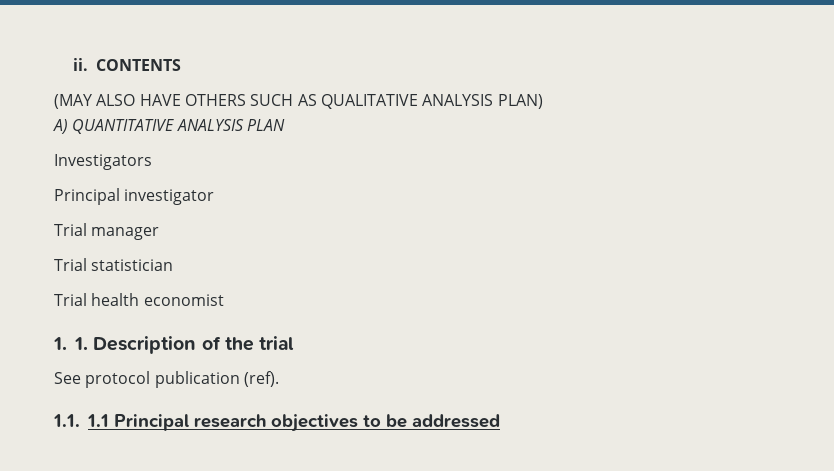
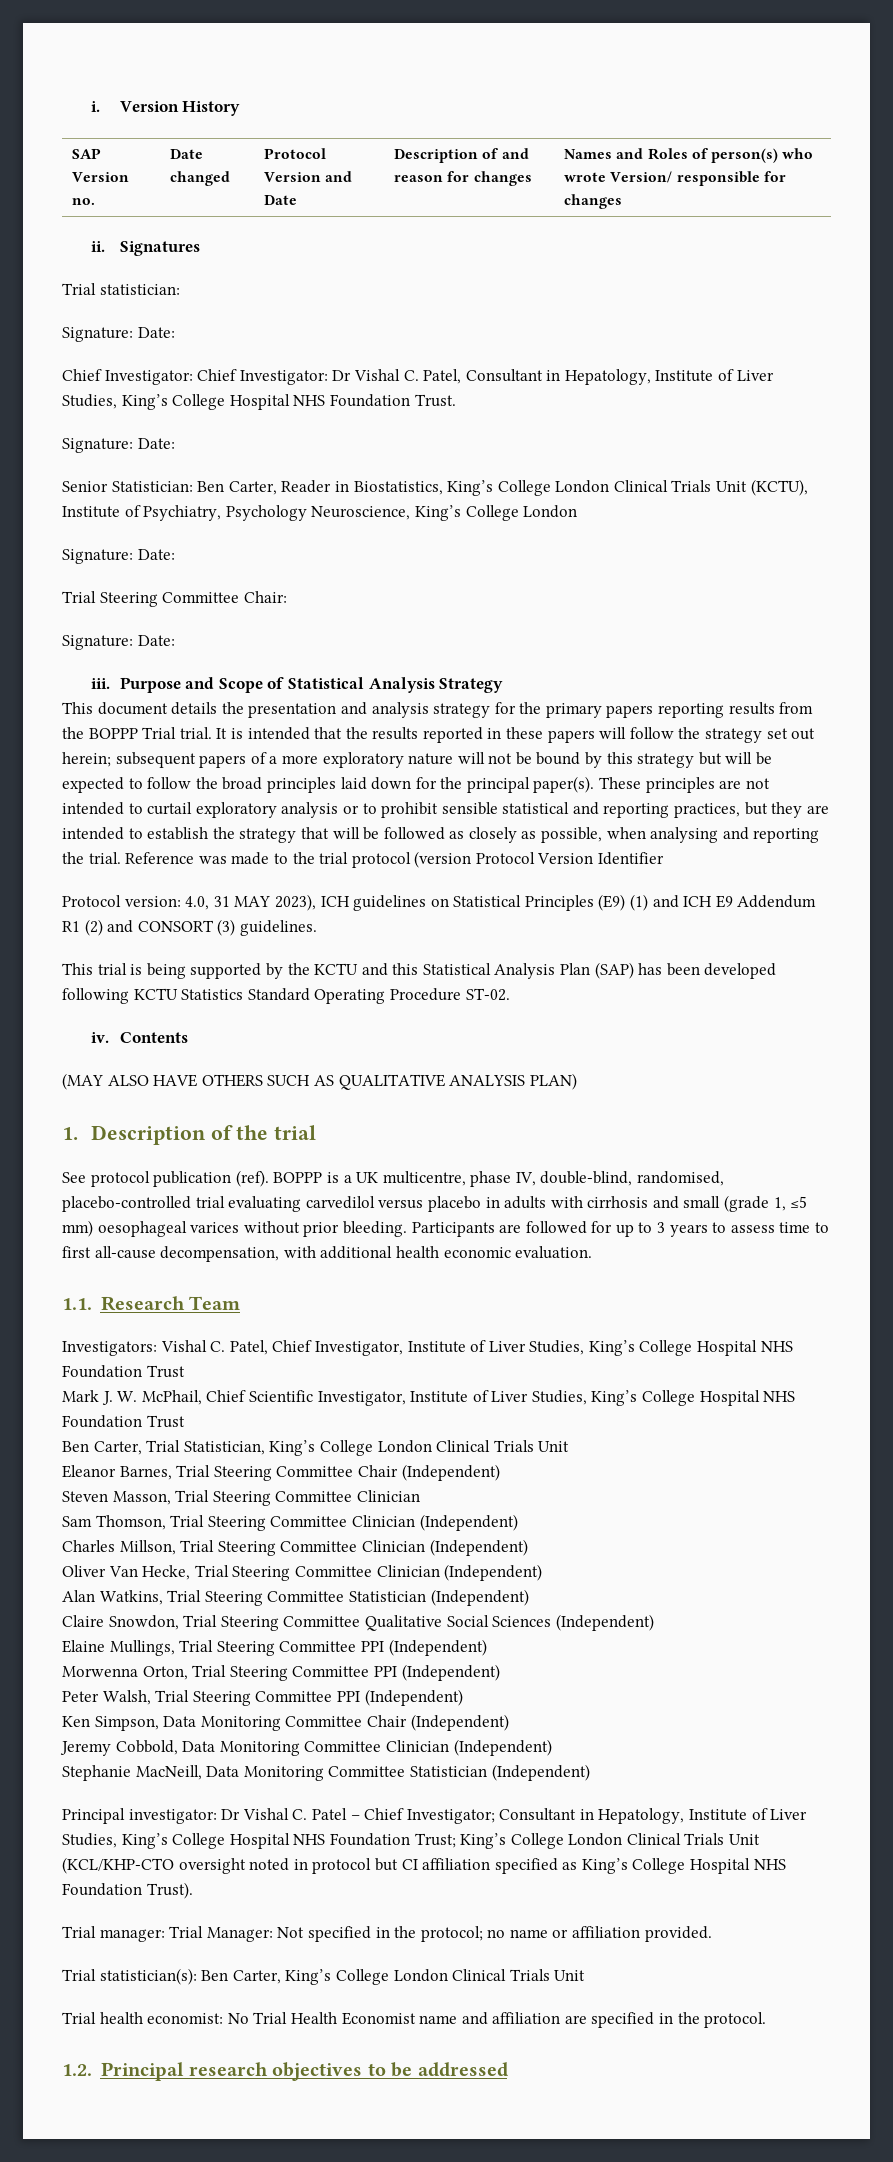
- ii. CONTENTS
+ i. Version History
+ SAP Version no. | Date changed | Protocol Version and Date | Description of and reason for changes | Names and Roles of person(s) who wrote Version/ responsible for changes
+ ii. Signatures
+ Trial statistician:
+ Signature: Date:
+ Chief Investigator: Chief Investigator: Dr Vishal C. Patel, Consultant in Hepatology, Institute of Liver Studies, King’s College Hospital NHS Foundation Trust.
+ Signature: Date:
+ Senior Statistician: Ben Carter, Reader in Biostatistics, King’s College London Clinical Trials Unit (KCTU), Institute of Psychiatry, Psychology Neuroscience, King’s College London
+ Signature: Date:
+ Trial Steering Committee Chair:
+ Signature: Date:
+ iii. Purpose and Scope of Statistical Analysis Strategy
+ This document details the presentation and analysis strategy for the primary papers reporting results from the BOPPP Trial trial. It is intended that the results reported in these papers will follow the strategy set out herein; subsequent papers of a more exploratory nature will not be bound by this strategy but will be expected to follow the broad principles laid down for the principal paper(s). These principles are not intended to curtail exploratory analysis or to prohibit sensible statistical and reporting practices, but they are intended to establish the strategy that will be followed as closely as possible, when analysing and reporting the trial. Reference was made to the trial protocol (version Protocol Version Identifier
+ Protocol version: 4.0, 31 MAY 2023), ICH guidelines on Statistical Principles (E9) (1) and ICH E9 Addendum R1 (2) and CONSORT (3) guidelines.
+ This trial is being supported by the KCTU and this Statistical Analysis Plan (SAP) has been developed following KCTU Statistics Standard Operating Procedure ST-02.
+ iv. Contents
- A) QUANTITATIVE ANALYSIS PLAN
- Investigators
- Principal investigator
- Trial manager
- Trial statistician
- Trial health economist
- 1. 1. Description of the trial
+ 1. Description of the trial
- See protocol publication (ref).
- 1.1. 1.1 Principal research objectives to be addressed
+ See protocol publication (ref). BOPPP is a UK multicentre, phase IV, double‑blind, randomised, placebo‑controlled trial evaluating carvedilol versus placebo in adults with cirrhosis and small (grade 1, ≤5 mm) oesophageal varices without prior bleeding. Participants are followed for up to 3 years to assess time to first all‑cause decompensation, with additional health economic evaluation.
+ 1.1. Research Team
+ Investigators: Vishal C. Patel, Chief Investigator, Institute of Liver Studies, King’s College Hospital NHS Foundation Trust
+ Mark J. W. McPhail, Chief Scientific Investigator, Institute of Liver Studies, King’s College Hospital NHS Foundation Trust
+ Ben Carter, Trial Statistician, King’s College London Clinical Trials Unit
+ Eleanor Barnes, Trial Steering Committee Chair (Independent)
+ Steven Masson, Trial Steering Committee Clinician
+ Sam Thomson, Trial Steering Committee Clinician (Independent)
+ Charles Millson, Trial Steering Committee Clinician (Independent)
+ Oliver Van Hecke, Trial Steering Committee Clinician (Independent)
+ Alan Watkins, Trial Steering Committee Statistician (Independent)
+ Claire Snowdon, Trial Steering Committee Qualitative Social Sciences (Independent)
+ Elaine Mullings, Trial Steering Committee PPI (Independent)
+ Morwenna Orton, Trial Steering Committee PPI (Independent)
+ Peter Walsh, Trial Steering Committee PPI (Independent)
+ Ken Simpson, Data Monitoring Committee Chair (Independent)
+ Jeremy Cobbold, Data Monitoring Committee Clinician (Independent)
+ Stephanie MacNeill, Data Monitoring Committee Statistician (Independent)
+ Principal investigator: Dr Vishal C. Patel – Chief Investigator; Consultant in Hepatology, Institute of Liver Studies, King’s College Hospital NHS Foundation Trust; King’s College London Clinical Trials Unit (KCL/KHP-CTO oversight noted in protocol but CI affiliation specified as King’s College Hospital NHS Foundation Trust).
+ Trial manager: Trial Manager: Not specified in the protocol; no name or affiliation provided.
+ Trial statistician(s): Ben Carter, King’s College London Clinical Trials Unit
+ Trial health economist: No Trial Health Economist name and affiliation are specified in the protocol.
+ 1.2. Principal research objectives to be addressed

